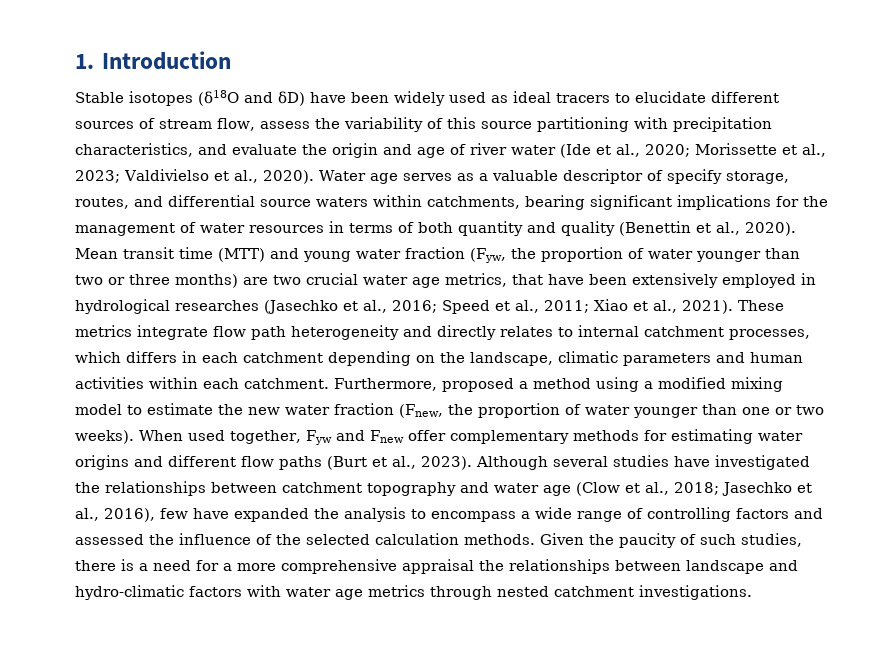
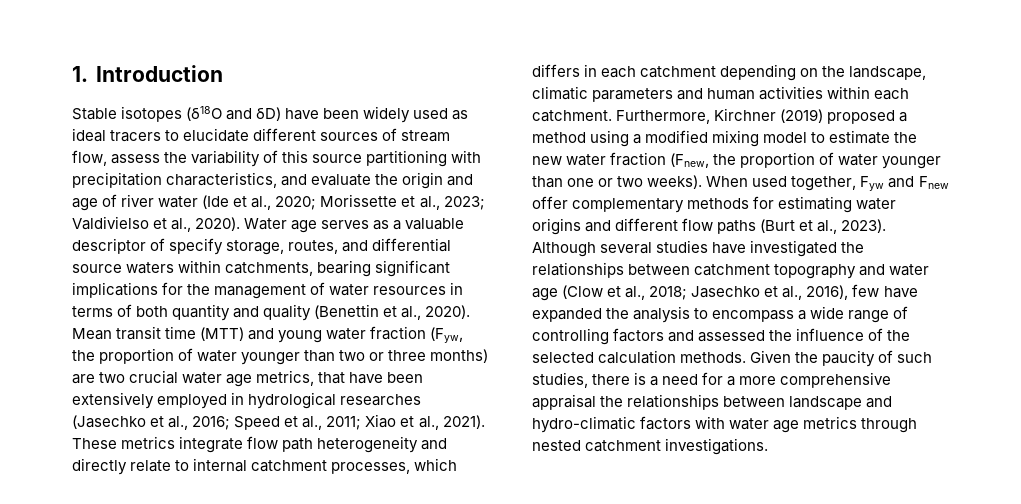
- These metrics integrate flow path heterogeneity and directly relates to internal catchment processes, which differs in each catchment depending on the landscape, climatic parameters and human activities within each catchment.
+ These metrics integrate flow path heterogeneity and directly relate to internal catchment processes, which differs in each catchment depending on the landscape, climatic parameters and human activities within each catchment.
- Furthermore, proposed a method using a modified mixing model to estimate the new water fraction (Fnew, the proportion of water younger than one or two weeks).
+ Furthermore, Kirchner (2019) proposed a method using a modified mixing model to estimate the new water fraction (Fnew, the proportion of water younger than one or two weeks).

